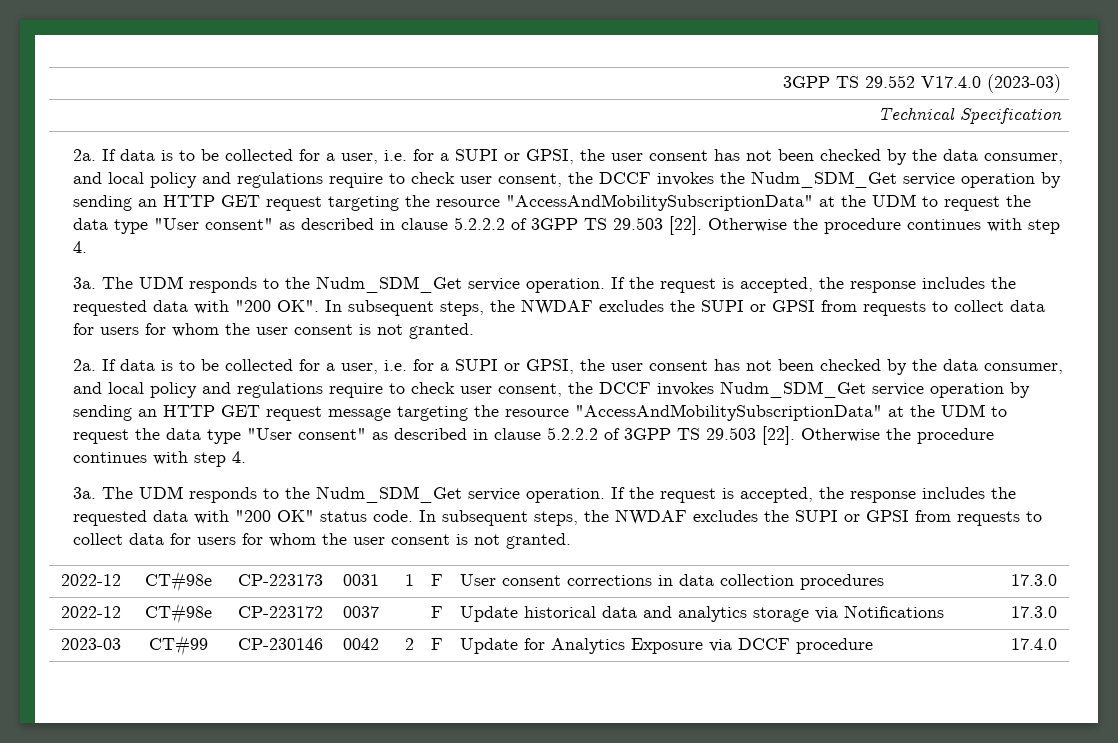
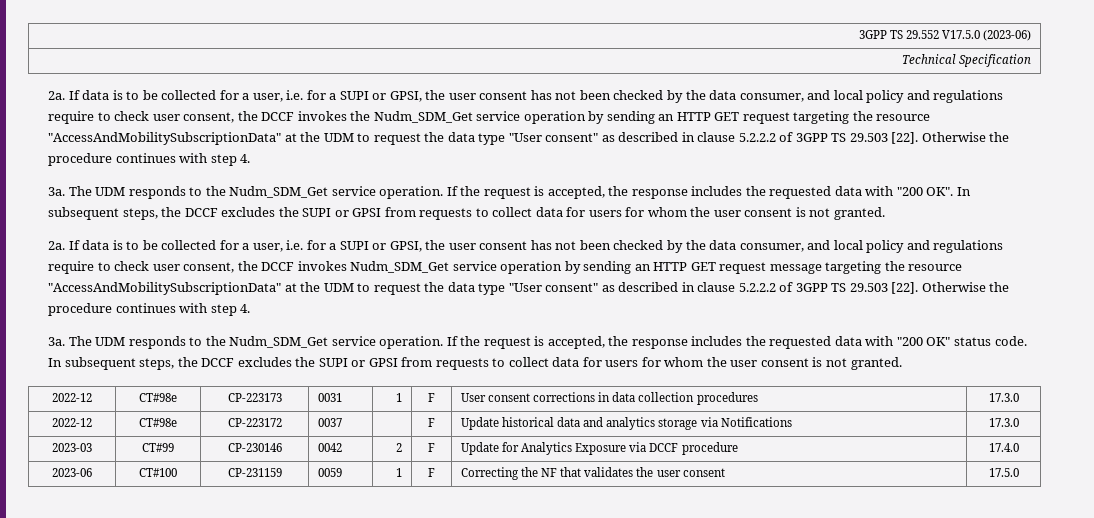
- 3GPP TS 29.552 V17.4.0 (2023-03)
+ 3GPP TS 29.552 V17.5.0 (2023-06)
- If the request is accepted, the response includes the requested data with "200 OK". In subsequent steps, the NWDAF excludes the SUPI or GPSI from requests to collect data for users for whom the user consent is not granted.
+ If the request is accepted, the response includes the requested data with "200 OK". In subsequent steps, the DCCF excludes the SUPI or GPSI from requests to collect data for users for whom the user consent is not granted.
- If the request is accepted, the response includes the requested data with "200 OK" status code. In subsequent steps, the NWDAF excludes the SUPI or GPSI from requests to collect data for users for whom the user consent is not granted.
+ If the request is accepted, the response includes the requested data with "200 OK" status code. In subsequent steps, the DCCF excludes the SUPI or GPSI from requests to collect data for users for whom the user consent is not granted.
+ 2023-06 | CT#100 | CP-231159 | 0059 | 1 | F | Correcting the NF that validates the user consent | 17.5.0

